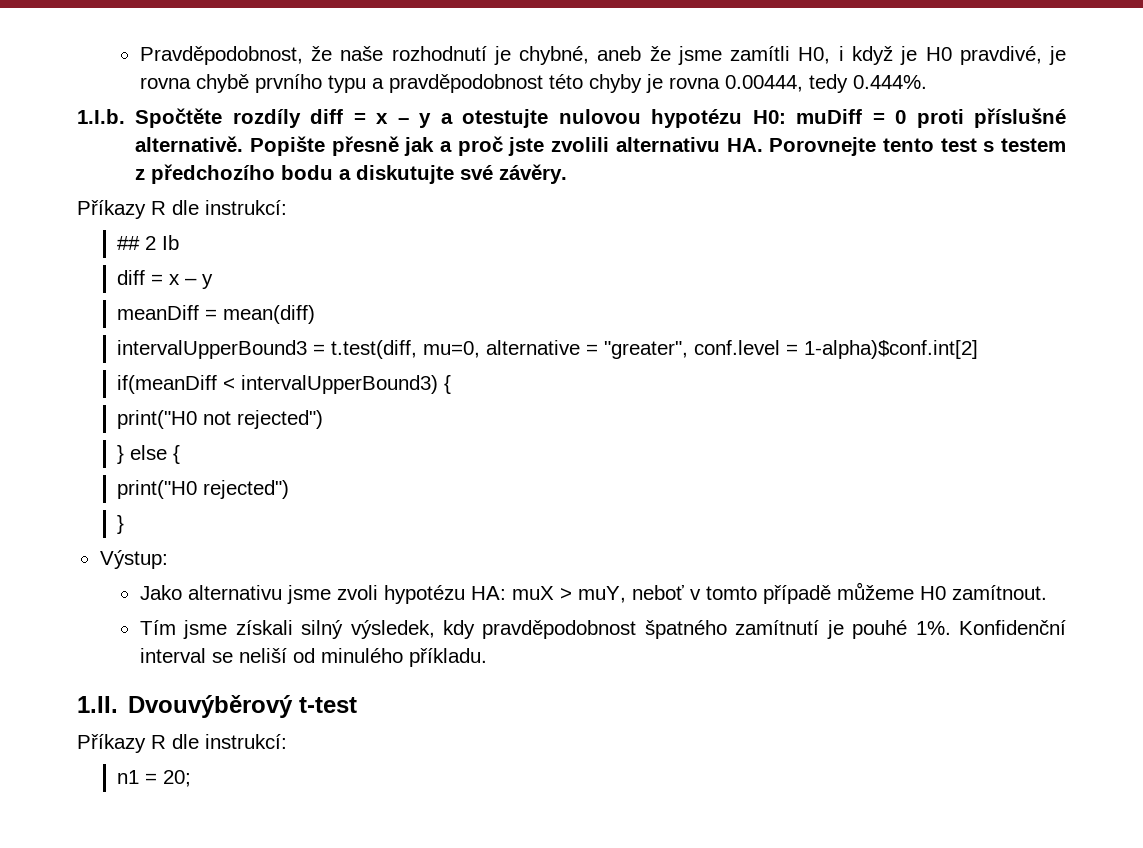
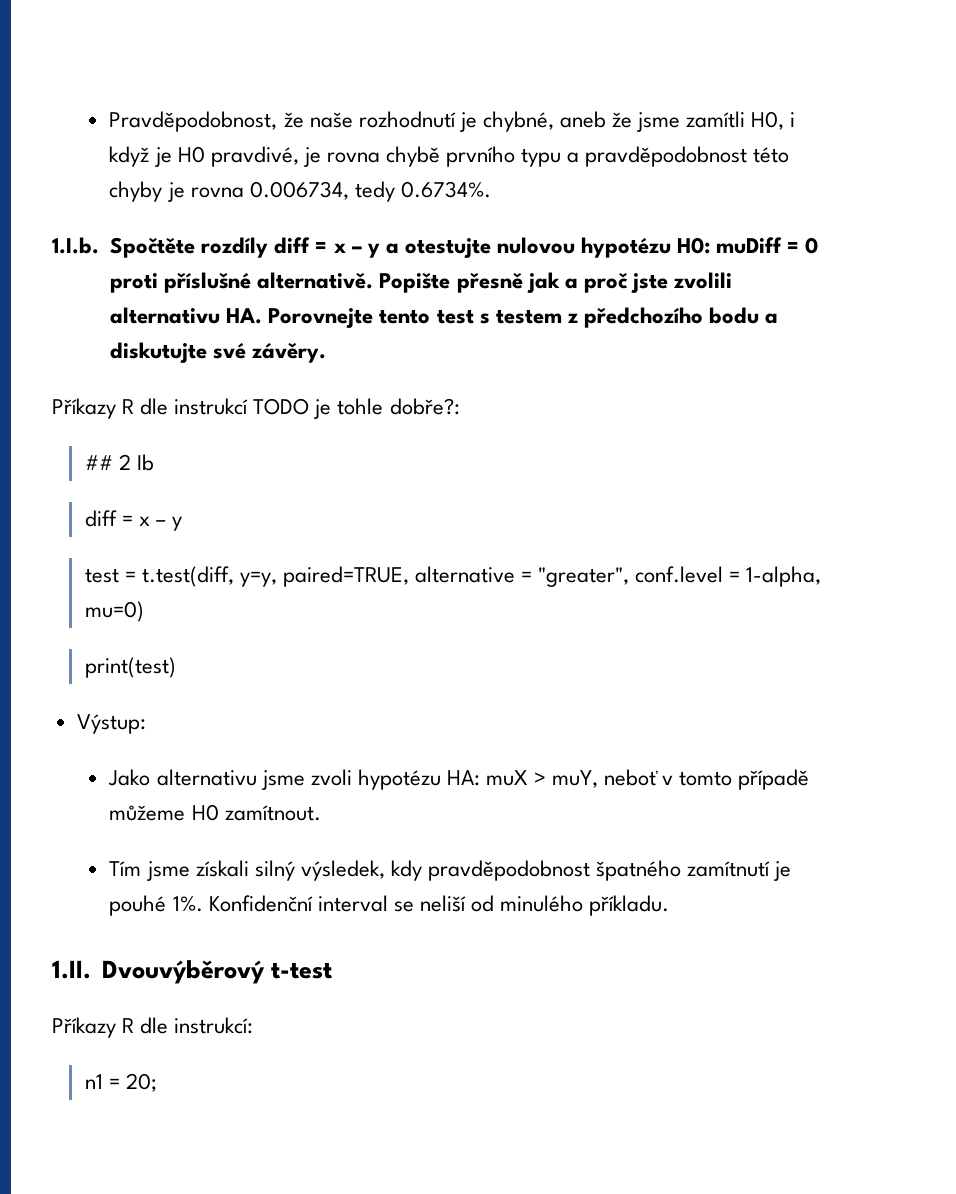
- Pravděpodobnost, že naše rozhodnutí je chybné, aneb že jsme zamítli H0, i když je H0 pravdivé, je rovna chybě prvního typu a pravděpodobnost této chyby je rovna 0.00444, tedy 0.444%.
+ Pravděpodobnost, že naše rozhodnutí je chybné, aneb že jsme zamítli H0, i když je H0 pravdivé, je rovna chybě prvního typu a pravděpodobnost této chyby je rovna 0.006734, tedy 0.6734%.
  Popište přesně jak a proč jste zvolili alternativu HA. Porovnejte tento test s testem z předchozího bodu a diskutujte své závěry.
- Příkazy R dle instrukcí:
+ Příkazy R dle instrukcí TODO je tohle dobře?:
- meanDiff = mean(diff)
- intervalUpperBound3 = t.test(diff, mu=0, alternative = "greater", conf.level = 1-alpha)$conf.int[2]
- if(meanDiff < intervalUpperBound3) {
- print("H0 not rejected")
- } else {
- print("H0 rejected")
- }
+ test = t.test(diff, y=y, paired=TRUE, alternative = "greater", conf.level = 1-alpha, mu=0)
+ print(test)

